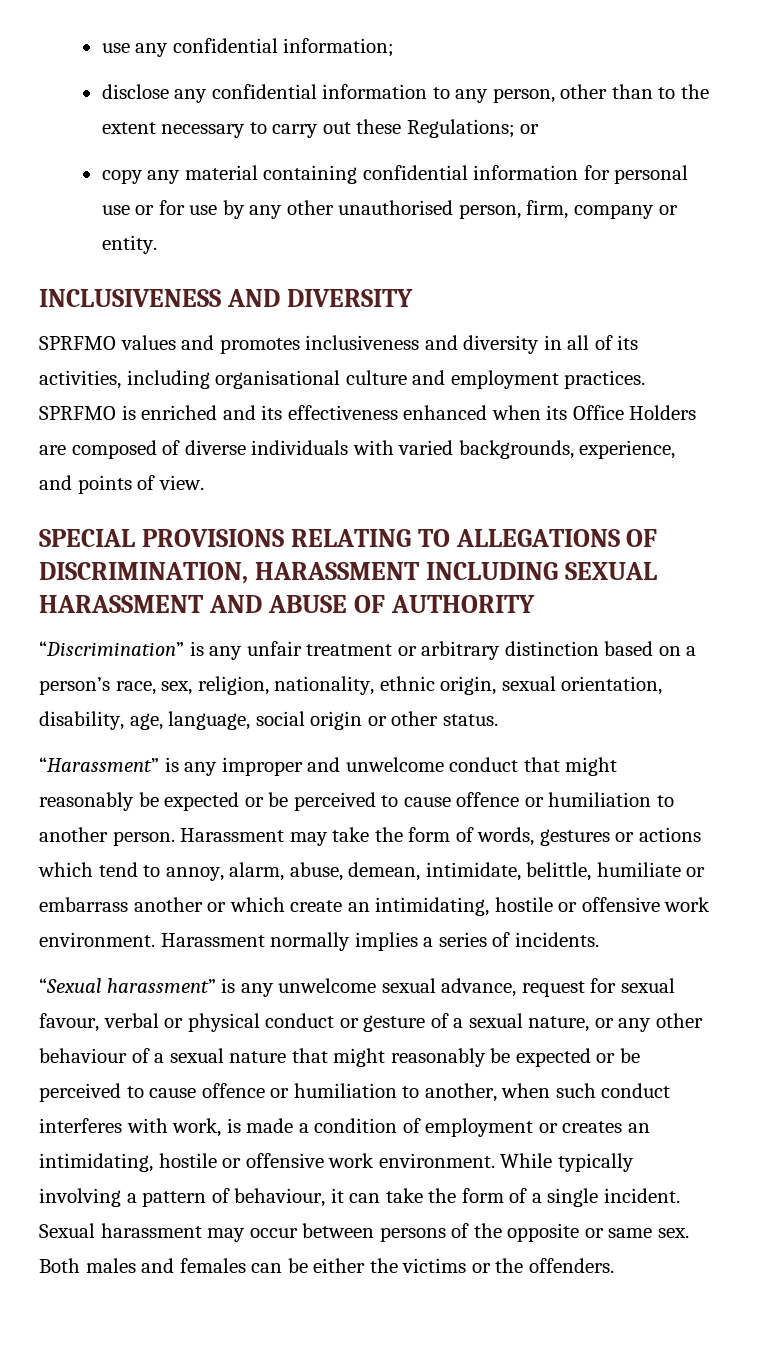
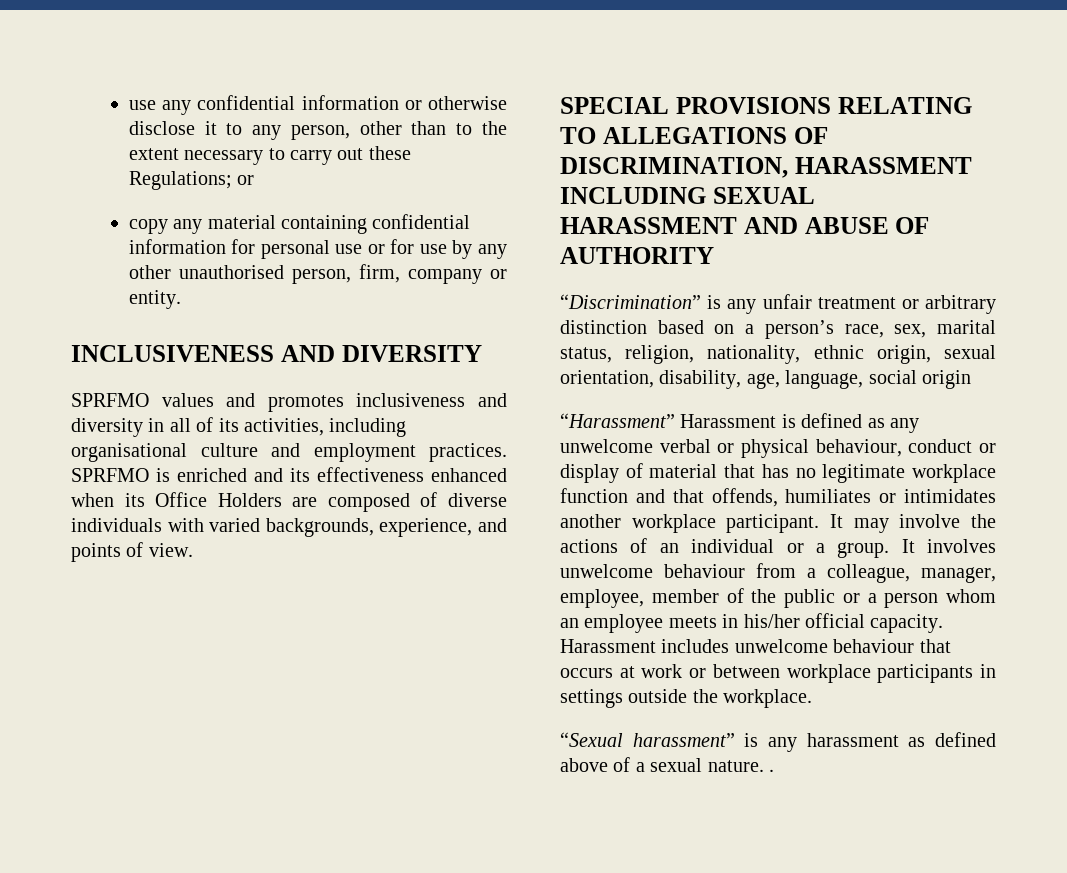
- use any confidential information;
- disclose any confidential information to any person, other than to the extent necessary to carry out these Regulations; or
+ use any confidential information or otherwise disclose it to any person, other than to the extent necessary to carry out these Regulations; or
- “Discrimination” is any unfair treatment or arbitrary distinction based on a person’s race, sex, religion, nationality, ethnic origin, sexual orientation, disability, age, language, social origin or other status.
- “Harassment” is any improper and unwelcome conduct that might reasonably be expected or be perceived to cause offence or humiliation to another person. Harassment may take the form of words, gestures or actions which tend to annoy, alarm, abuse, demean, intimidate, belittle, humiliate or embarrass another or which create an intimidating, hostile or offensive work environment. Harassment normally implies a series of incidents.
- “Sexual harassment” is any unwelcome sexual advance, request for sexual favour, verbal or physical conduct or gesture of a sexual nature, or any other behaviour of a sexual nature that might reasonably be expected or be perceived to cause offence or humiliation to another, when such conduct interferes with work, is made a condition of employment or creates an intimidating, hostile or offensive work environment. While typically involving a pattern of behaviour, it can take the form of a single incident. Sexual harassment may occur between persons of the opposite or same sex. Both males and females can be either the victims or the offenders.
+ “Discrimination” is any unfair treatment or arbitrary distinction based on a person’s race, sex, marital status, religion, nationality, ethnic origin, sexual orientation, disability, age, language, social origin
+ “Harassment” Harassment is defined as any unwelcome verbal or physical behaviour, conduct or display of material that has no legitimate workplace function and that offends, humiliates or intimidates another workplace participant. It may involve the actions of an individual or a group. It involves unwelcome behaviour from a colleague, manager, employee, member of the public or a person whom an employee meets in his/her official capacity. Harassment includes unwelcome behaviour that occurs at work or between workplace participants in settings outside the workplace.
+ “Sexual harassment” is any harassment as defined above of a sexual nature. .

